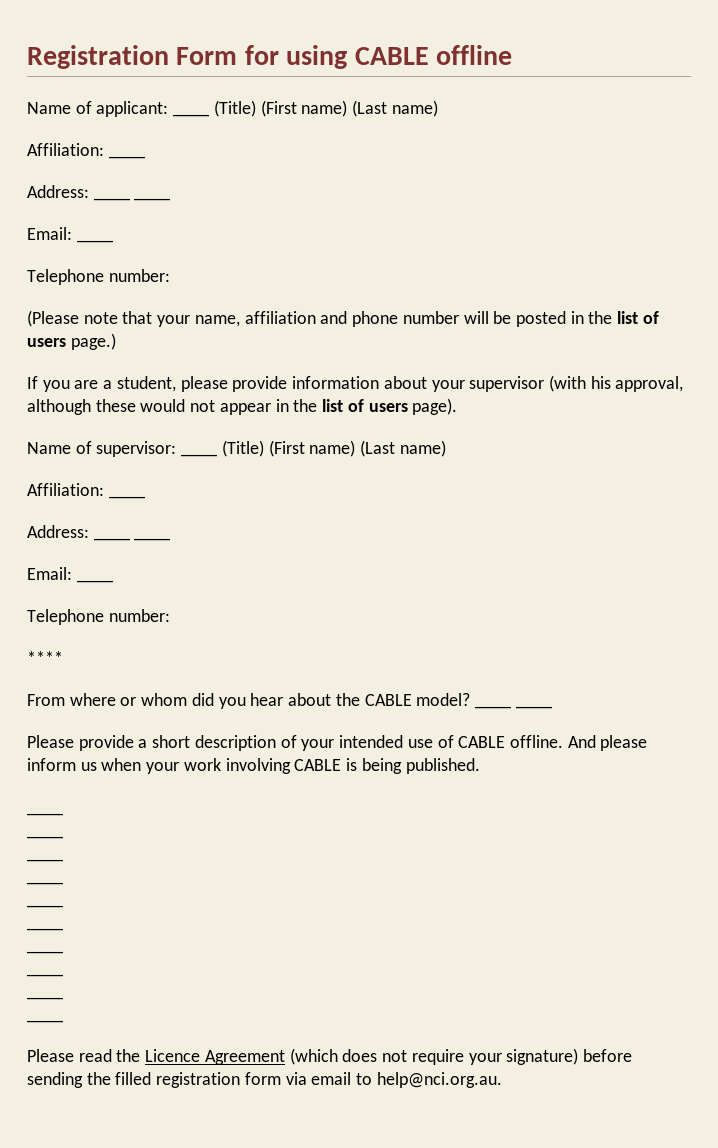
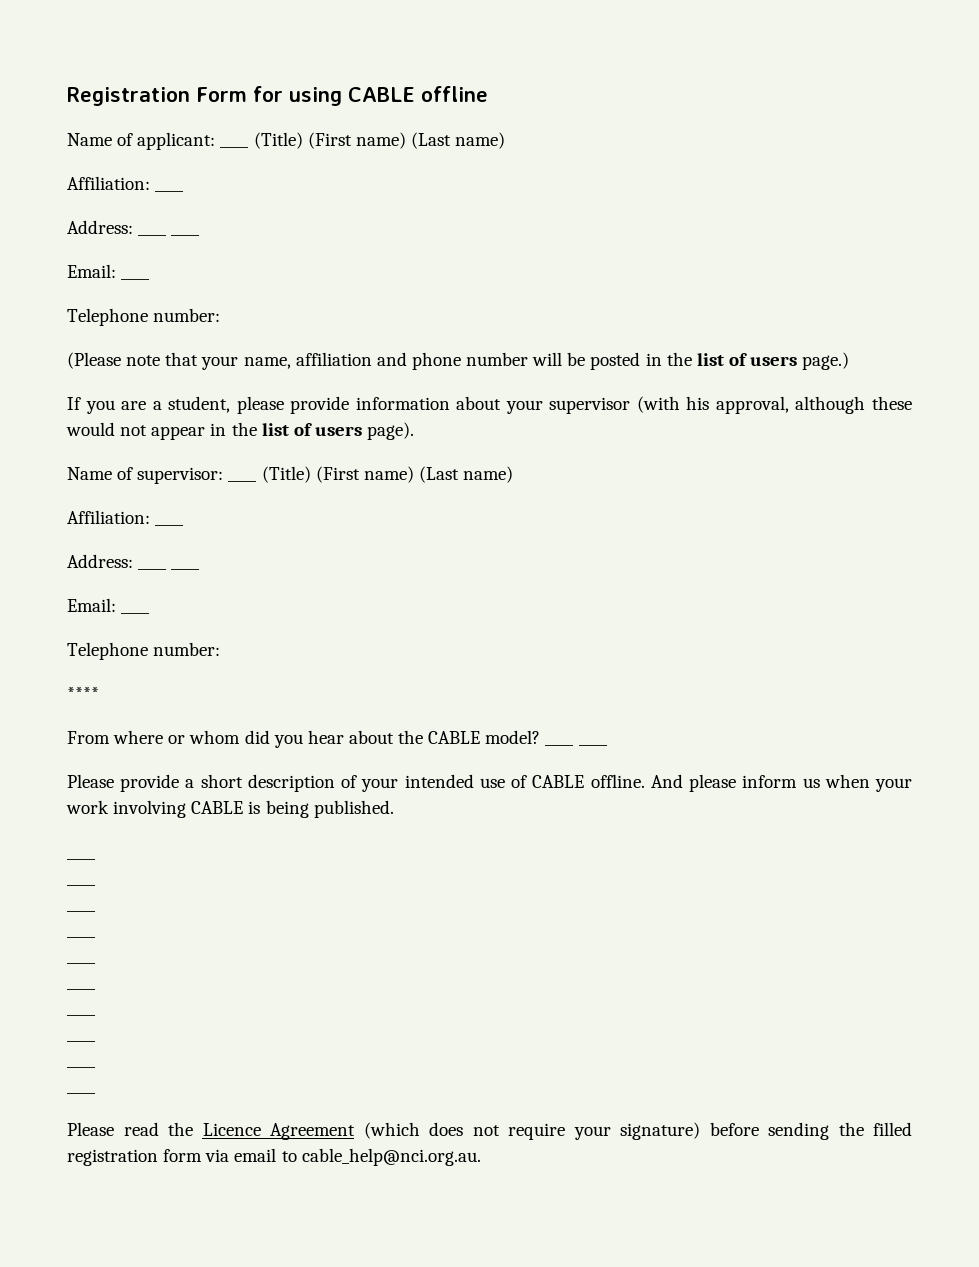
- Please read the Licence Agreement (which does not require your signature) before sending the filled registration form via email to help@nci.org.au.
+ Please read the Licence Agreement (which does not require your signature) before sending the filled registration form via email to cable_help@nci.org.au.

